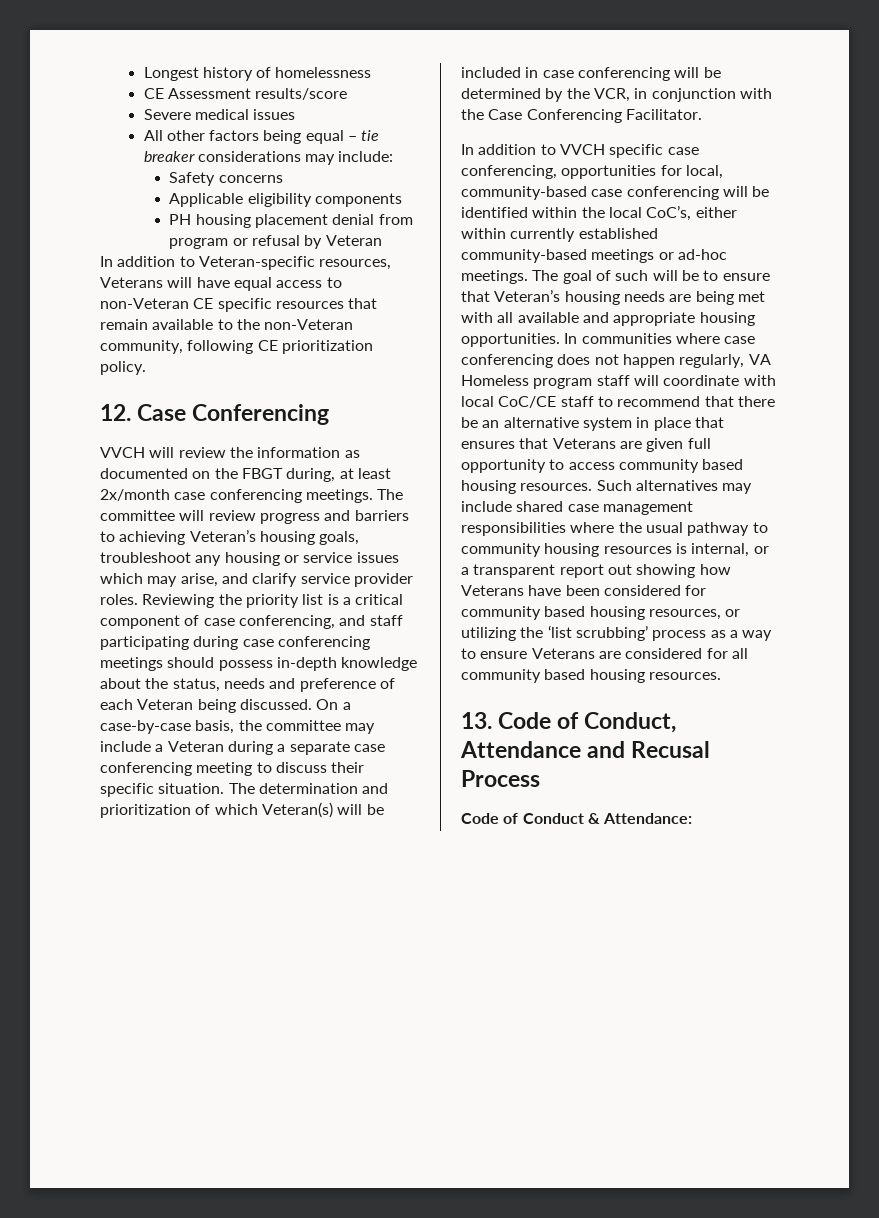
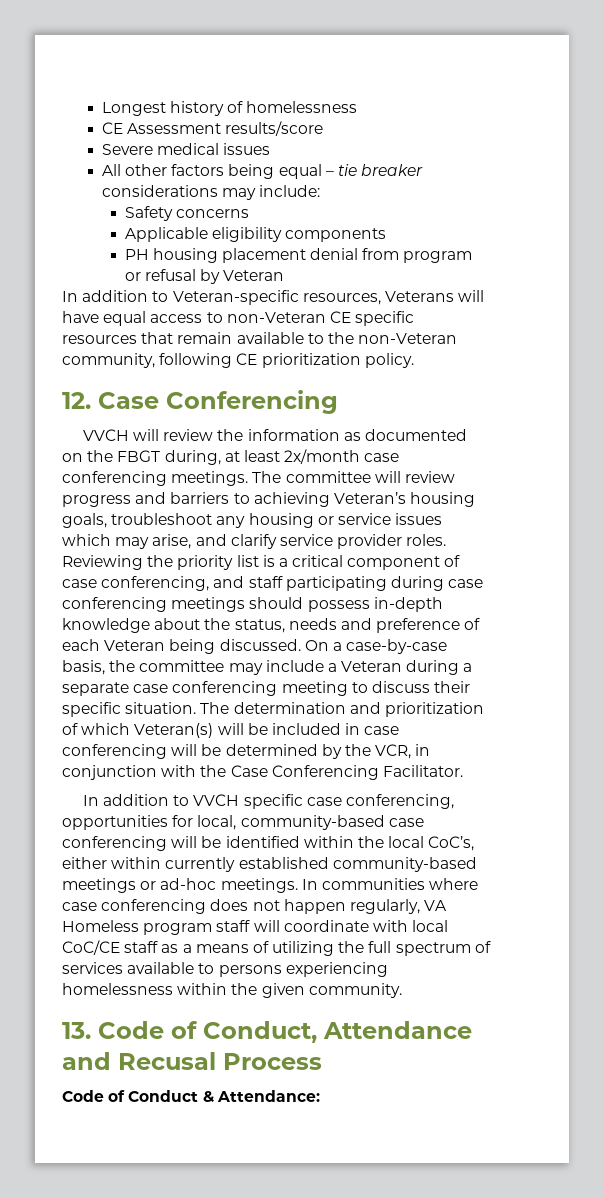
- The goal of such will be to ensure that Veteran’s housing needs are being met with all available and appropriate housing opportunities.
- In communities where case conferencing does not happen regularly, VA Homeless program staff will coordinate with local CoC/CE staff to recommend that there be an alternative system in place that ensures that Veterans are given full opportunity to access community based housing resources. Such alternatives may include shared case management responsibilities where the usual pathway to community housing resources is internal, or a transparent report out showing how Veterans have been considered for community based housing resources, or utilizing the ‘list scrubbing’ process as a way to ensure Veterans are considered for all community based housing resources.
+ In communities where case conferencing does not happen regularly, VA Homeless program staff will coordinate with local CoC/CE staff as a means of utilizing the full spectrum of services available to persons experiencing homelessness within the given community.

